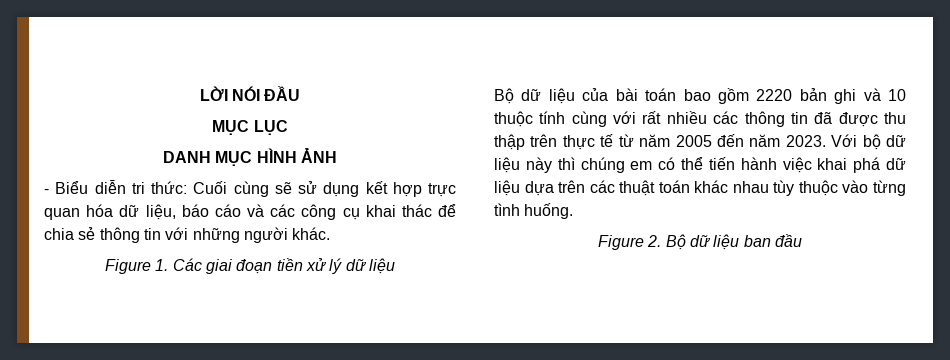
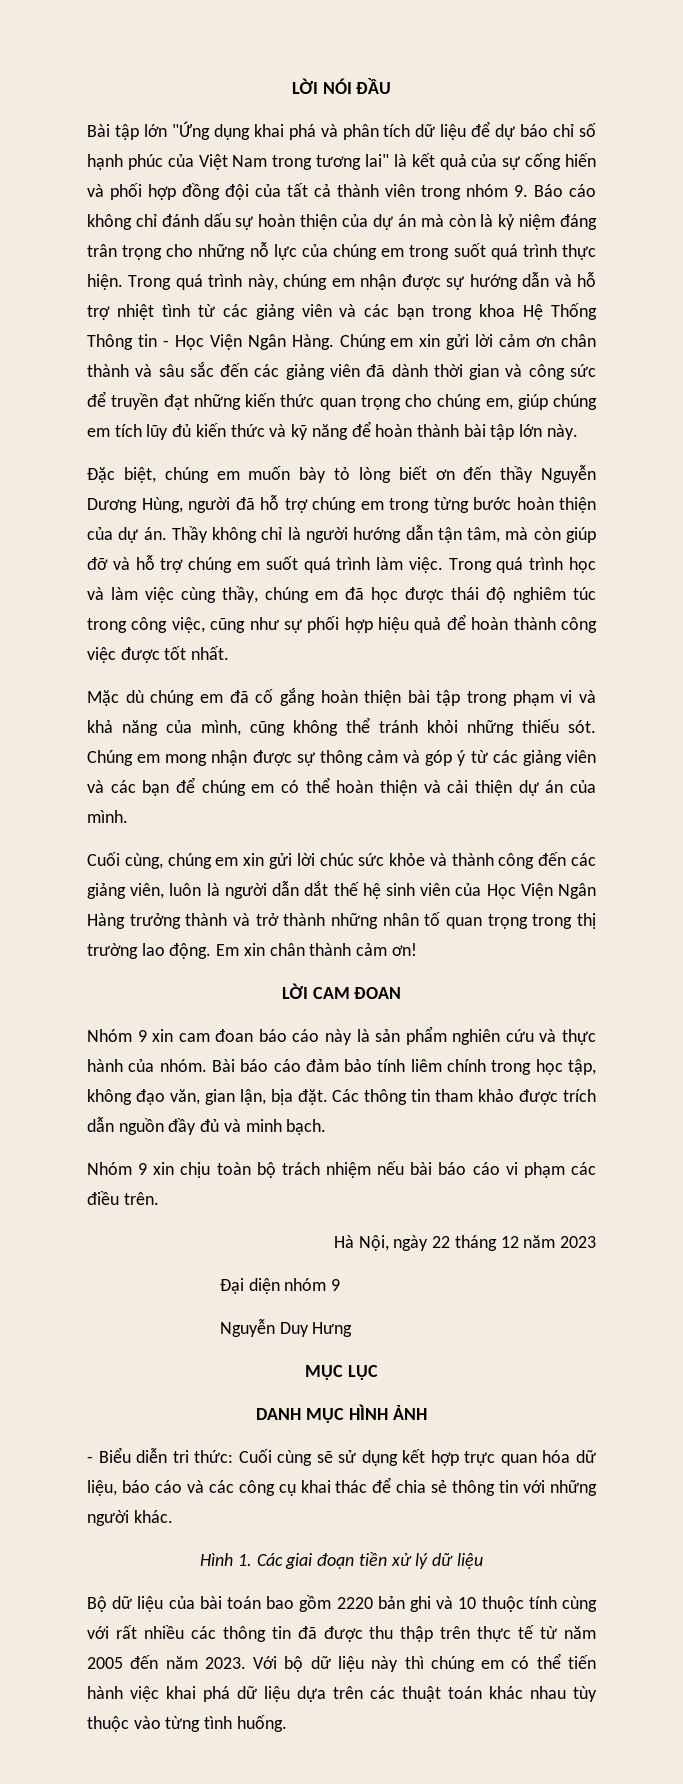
+ Bài tập lớn "Ứng dụng khai phá và phân tích dữ liệu để dự báo chỉ số hạnh phúc của Việt Nam trong tương lai" là kết quả của sự cống hiến và phối hợp đồng đội của tất cả thành viên trong nhóm 9. Báo cáo không chỉ đánh dấu sự hoàn thiện của dự án mà còn là kỷ niệm đáng trân trọng cho những nỗ lực của chúng em trong suốt quá trình thực hiện. Trong quá trình này, chúng em nhận được sự hướng dẫn và hỗ trợ nhiệt tình từ các giảng viên và các bạn trong khoa Hệ Thống Thông tin - Học Viện Ngân Hàng. Chúng em xin gửi lời cảm ơn chân thành và sâu sắc đến các giảng viên đã dành thời gian và công sức để truyền đạt những kiến thức quan trọng cho chúng em, giúp chúng em tích lũy đủ kiến thức và kỹ năng để hoàn thành bài tập lớn này.
+ Đặc biệt, chúng em muốn bày tỏ lòng biết ơn đến thầy Nguyễn Dương Hùng, người đã hỗ trợ chúng em trong từng bước hoàn thiện của dự án. Thầy không chỉ là người hướng dẫn tận tâm, mà còn giúp đỡ và hỗ trợ chúng em suốt quá trình làm việc. Trong quá trình học và làm việc cùng thầy, chúng em đã học được thái độ nghiêm túc trong công việc, cũng như sự phối hợp hiệu quả để hoàn thành công việc được tốt nhất.
+ Mặc dù chúng em đã cố gắng hoàn thiện bài tập trong phạm vi và khả năng của mình, cũng không thể tránh khỏi những thiếu sót. Chúng em mong nhận được sự thông cảm và góp ý từ các giảng viên và các bạn để chúng em có thể hoàn thiện và cải thiện dự án của mình.
+ Cuối cùng, chúng em xin gửi lời chúc sức khỏe và thành công đến các giảng viên, luôn là người dẫn dắt thế hệ sinh viên của Học Viện Ngân Hàng trưởng thành và trở thành những nhân tố quan trọng trong thị trường lao động. Em xin chân thành cảm ơn!
+ LỜI CAM ĐOAN
+ Nhóm 9 xin cam đoan báo cáo này là sản phẩm nghiên cứu và thực hành của nhóm. Bài báo cáo đảm bảo tính liêm chính trong học tập, không đạo văn, gian lận, bịa đặt. Các thông tin tham khảo được trích dẫn nguồn đầy đủ và minh bạch.
+ Nhóm 9 xin chịu toàn bộ trách nhiệm nếu bài báo cáo vi phạm các điều trên.
+ Hà Nội, ngày 22 tháng 12 năm 2023
+ Đại diện nhóm 9
+ Nguyễn Duy Hưng
- Figure 1. Các giai đoạn tiền xử lý dữ liệu
+ Hình 1. Các giai đoạn tiền xử lý dữ liệu
- Figure 2. Bộ dữ liệu ban đầu

